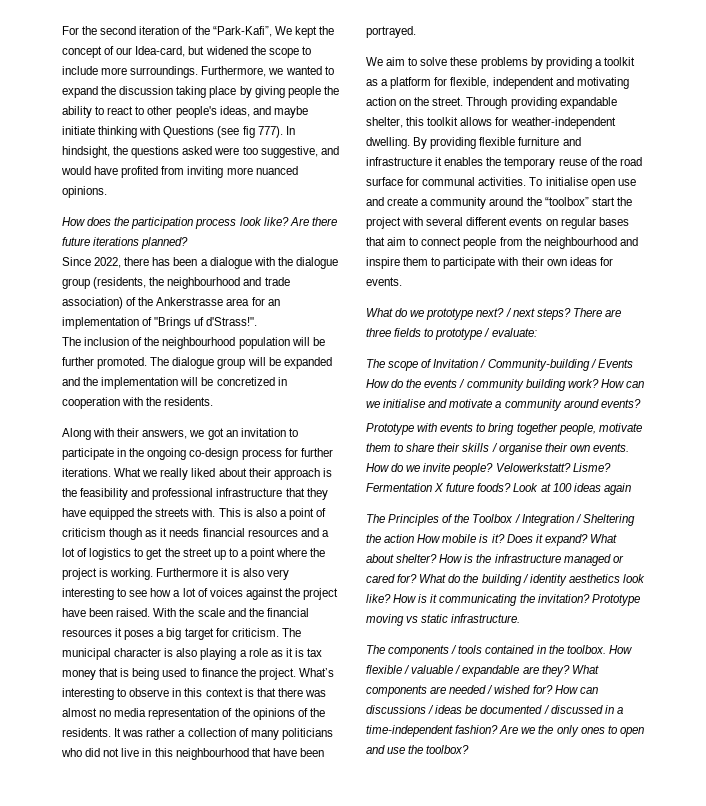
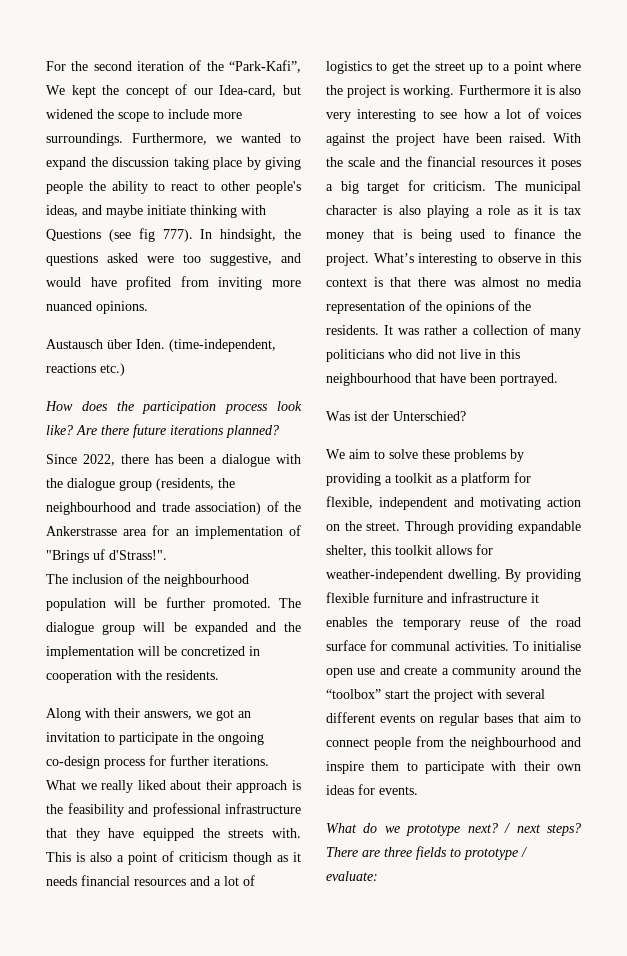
+ Austausch über Iden. (time-independent, reactions etc.)
+ Was ist der Unterschied?
- The scope of Invitation / Community-building / Events How do the events / community building work? How can we initialise and motivate a community around events?
- Prototype with events to bring together people, motivate them to share their skills / organise their own events. How do we invite people? Velowerkstatt? Lisme? Fermentation X future foods? Look at 100 ideas again
- The Principles of the Toolbox / Integration / Sheltering the action How mobile is it? Does it expand? What about shelter? How is the infrastructure managed or cared for? What do the building / identity aesthetics look like? How is it communicating the invitation? Prototype moving vs static infrastructure.
- The components / tools contained in the toolbox. How flexible / valuable / expandable are they? What components are needed / wished for? How can discussions / ideas be documented / discussed in a time-independent fashion? Are we the only ones to open and use the toolbox?

